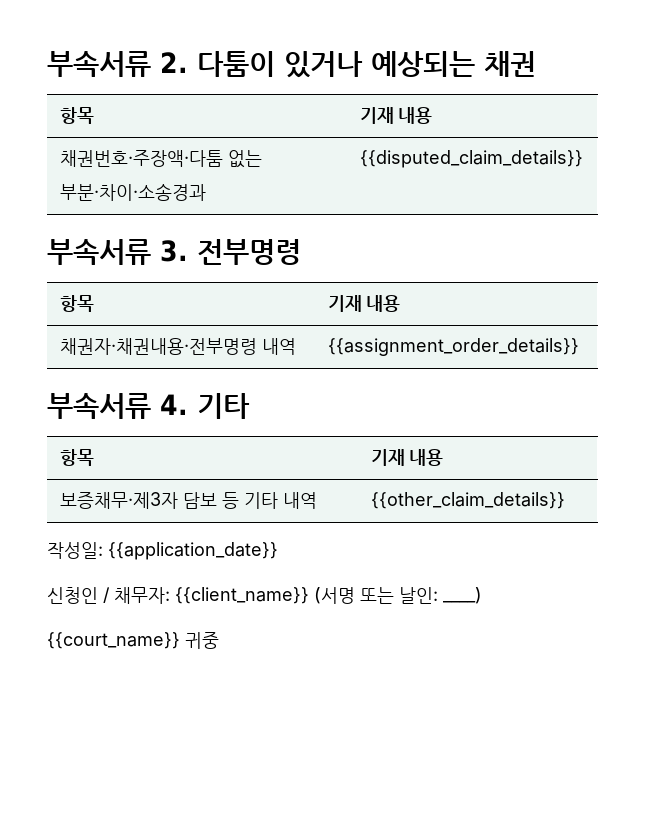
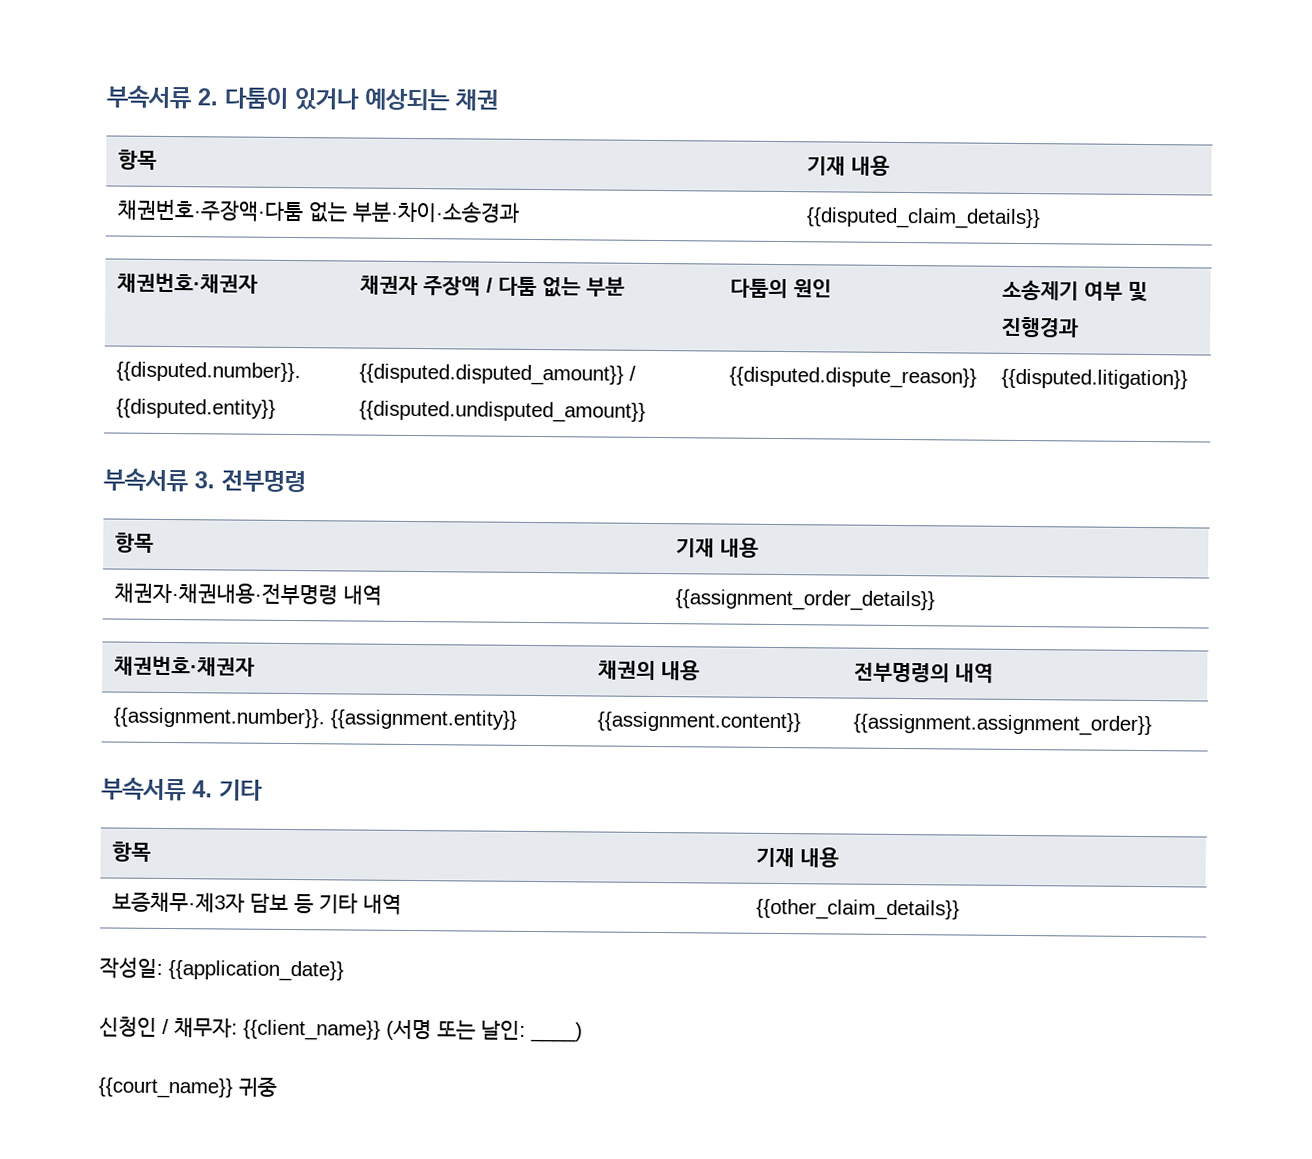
+ 채권번호·채권자 | 채권자 주장액 / 다툼 없는 부분 | 다툼의 원인 | 소송제기 여부 및 진행경과
+ {{disputed.number}}. {{disputed.entity}} | {{disputed.disputed_amount}} / {{disputed.undisputed_amount}} | {{disputed.dispute_reason}} | {{disputed.litigation}}
+ 채권번호·채권자 | 채권의 내용 | 전부명령의 내역
+ {{assignment.number}}. {{assignment.entity}} | {{assignment.content}} | {{assignment.assignment_order}}

